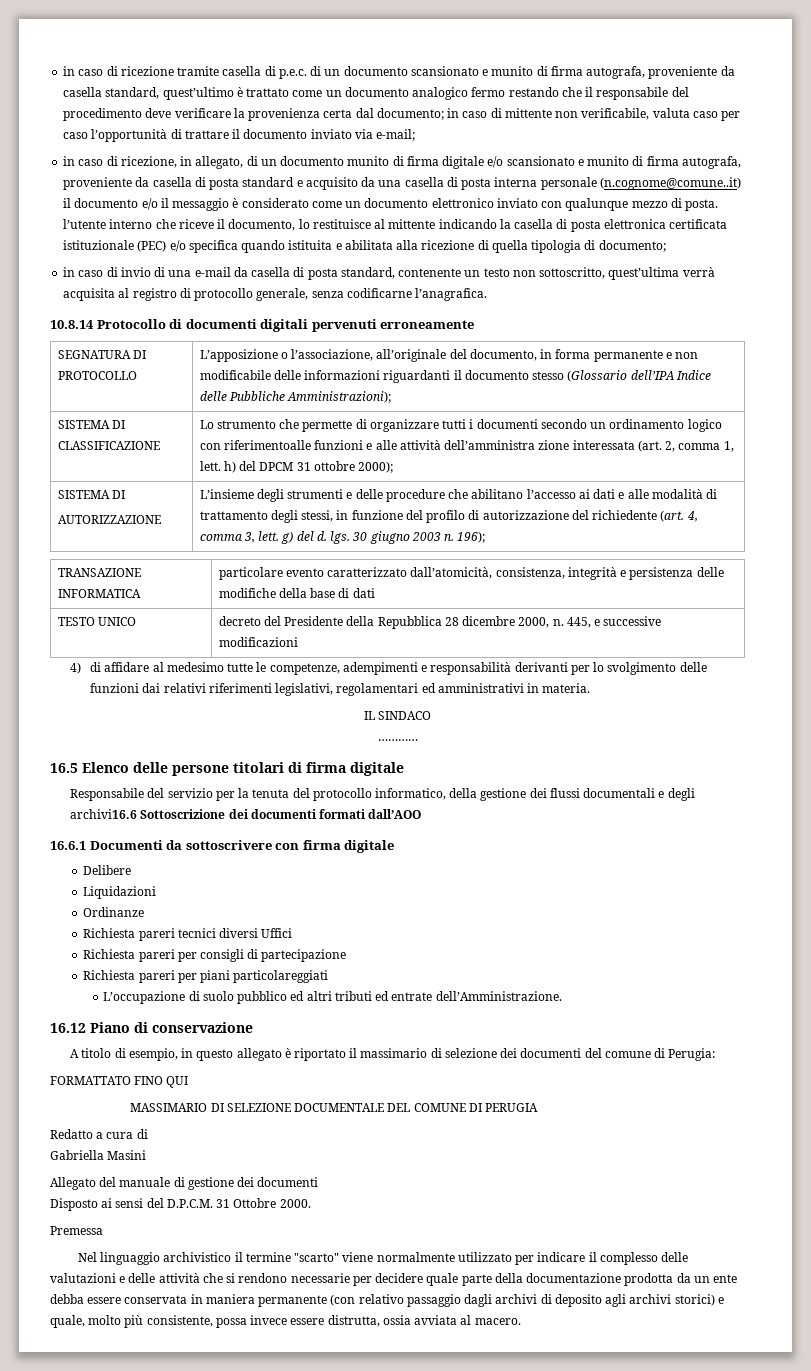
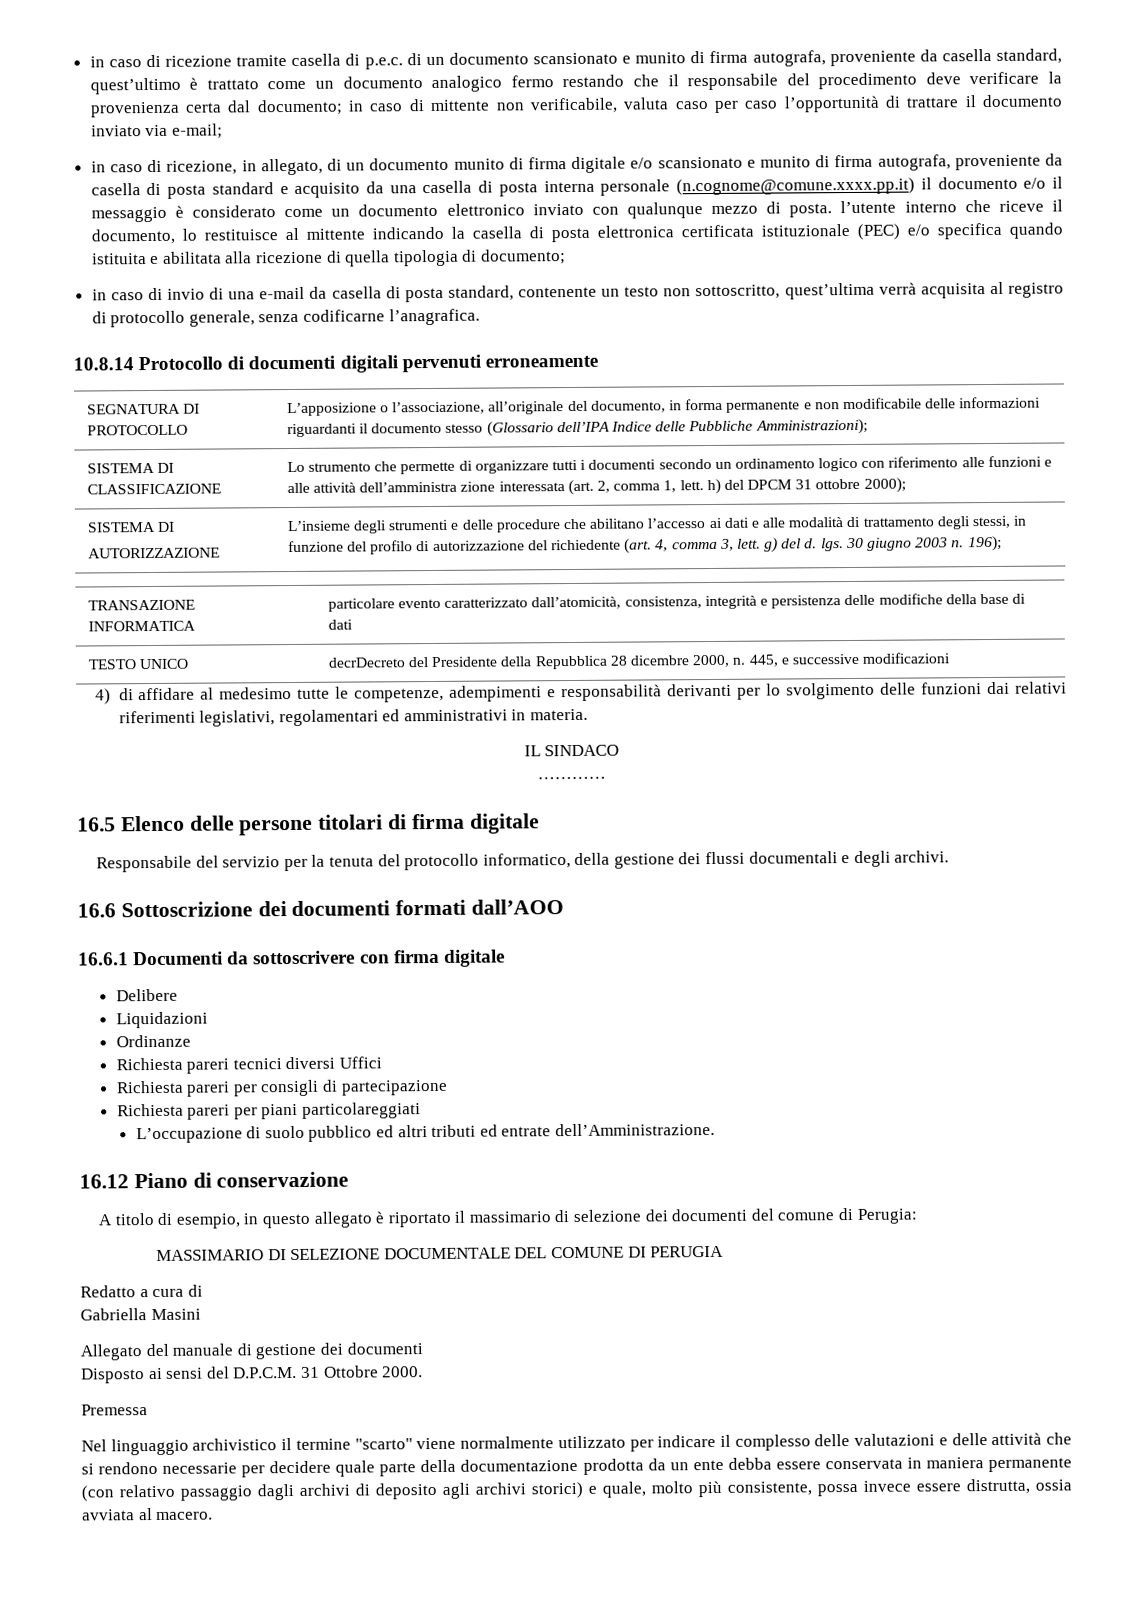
- in caso di ricezione, in allegato, di un documento munito di firma digitale e/o scansionato e munito di firma autografa, proveniente da casella di posta standard e acquisito da una casella di posta interna personale (n.cognome@comune..it) il documento e/o il messaggio è considerato come un documento elettronico inviato con qualunque mezzo di posta. l’utente interno che riceve il documento, lo restituisce al mittente indicando la casella di posta elettronica certificata istituzionale (PEC) e/o specifica quando istituita e abilitata alla ricezione di quella tipologia di documento;
+ in caso di ricezione, in allegato, di un documento munito di firma digitale e/o scansionato e munito di firma autografa, proveniente da casella di posta standard e acquisito da una casella di posta interna personale (n.cognome@comune.xxxx.pp.it) il documento e/o il messaggio è considerato come un documento elettronico inviato con qualunque mezzo di posta. l’utente interno che riceve il documento, lo restituisce al mittente indicando la casella di posta elettronica certificata istituzionale (PEC) e/o specifica quando istituita e abilitata alla ricezione di quella tipologia di documento;
- SISTEMA DI CLASSIFICAZIONE | Lo strumento che permette di organizzare tutti i documenti secondo un ordinamento logico con riferimentoalle funzioni e alle attività dell’amministra zione interessata (art. 2, comma 1, lett. h) del DPCM 31 ottobre 2000);
+ SISTEMA DI CLASSIFICAZIONE | Lo strumento che permette di organizzare tutti i documenti secondo un ordinamento logico con riferimento alle funzioni e alle attività dell’amministra zione interessata (art. 2, comma 1, lett. h) del DPCM 31 ottobre 2000);
- TESTO UNICO | decreto del Presidente della Repubblica 28 dicembre 2000, n. 445, e successive modificazioni
+ TESTO UNICO | decrDecreto del Presidente della Repubblica 28 dicembre 2000, n. 445, e successive modificazioni
- Responsabile del servizio per la tenuta del protocollo informatico, della gestione dei flussi documentali e degli archivi16.6 Sottoscrizione dei documenti formati dall’AOO
+ Responsabile del servizio per la tenuta del protocollo informatico, della gestione dei flussi documentali e degli archivi.
+ 16.6 Sottoscrizione dei documenti formati dall’AOO
- FORMATTATO FINO QUI

